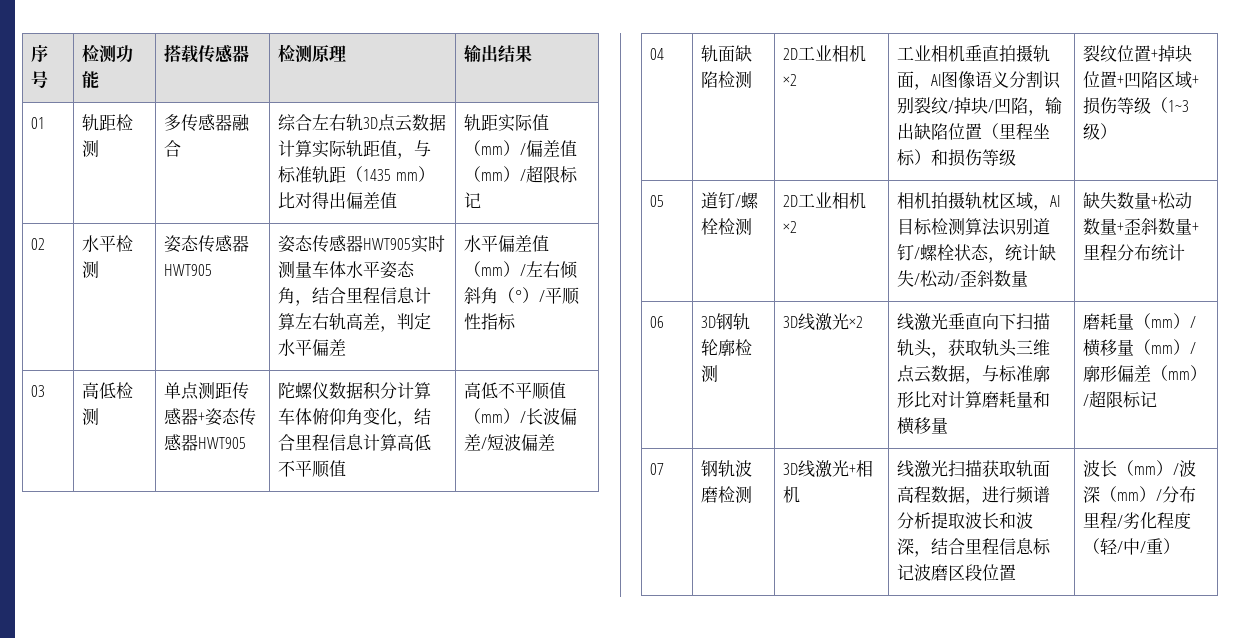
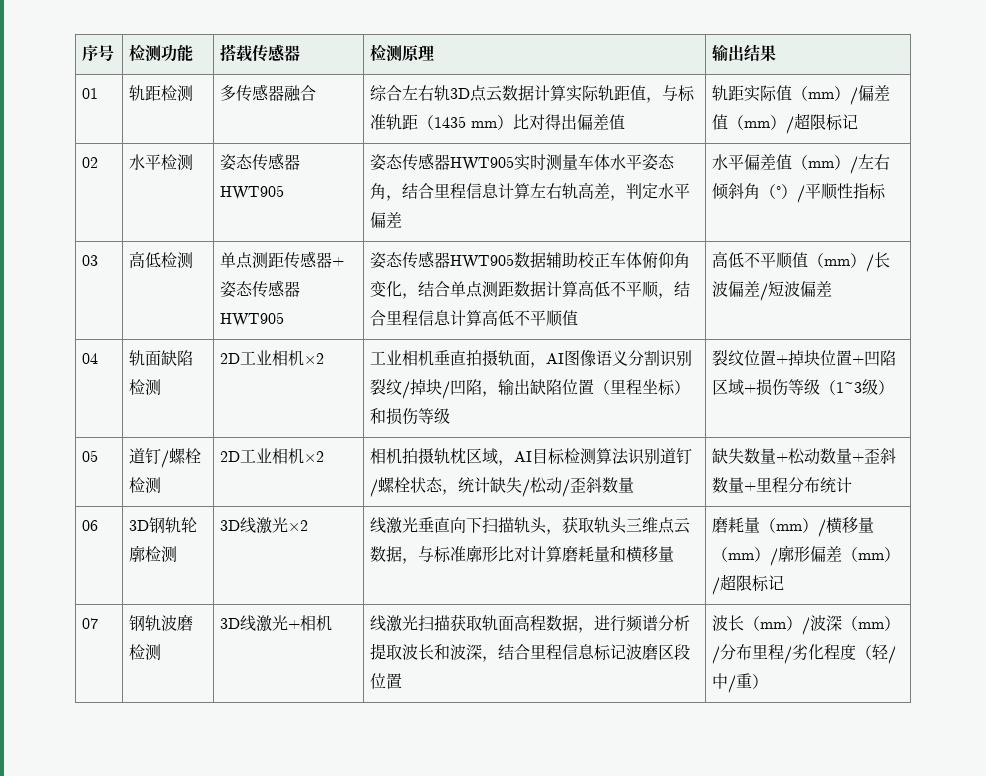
- 陀螺仪数据积分计算车体俯仰角变化，结合里程信息计算高低不平顺值
+ 姿态传感器HWT905数据辅助校正车体俯仰角变化，结合单点测距数据计算高低不平顺，结合里程信息计算高低不平顺值

